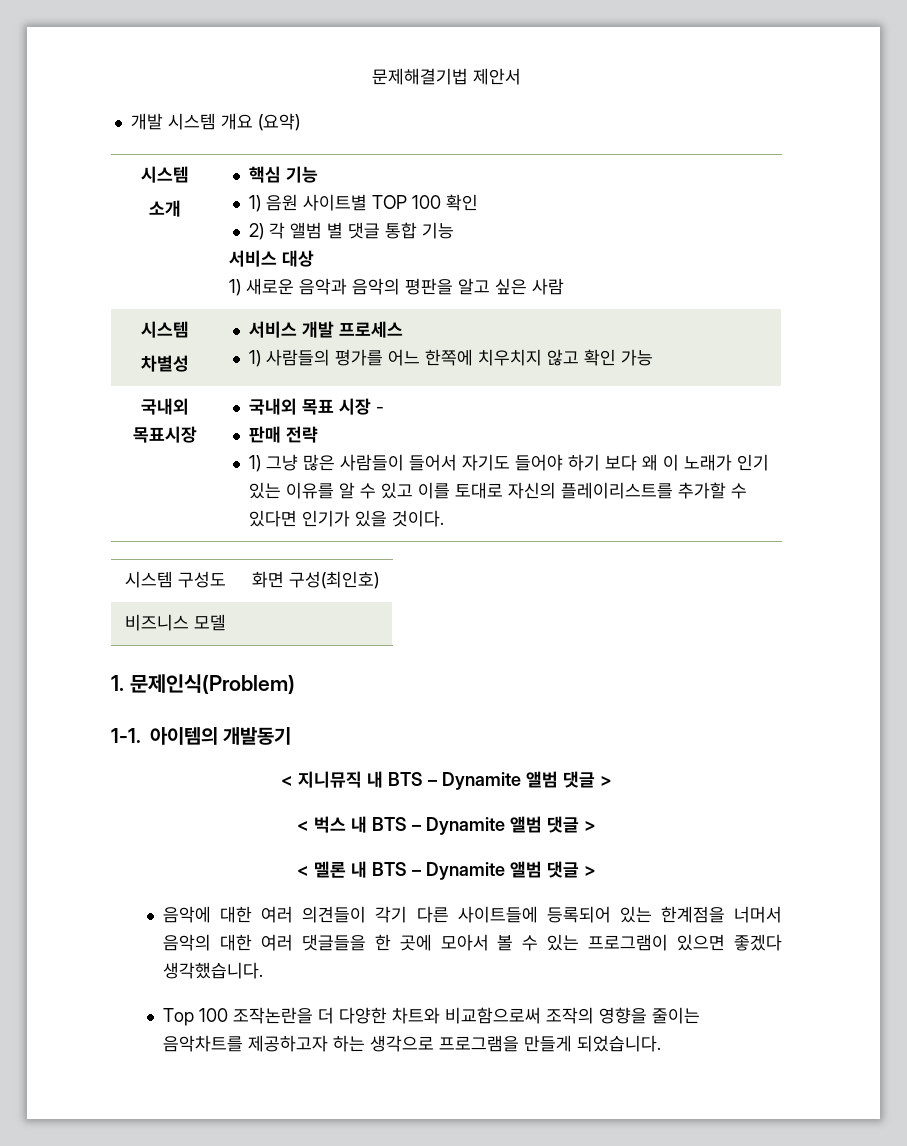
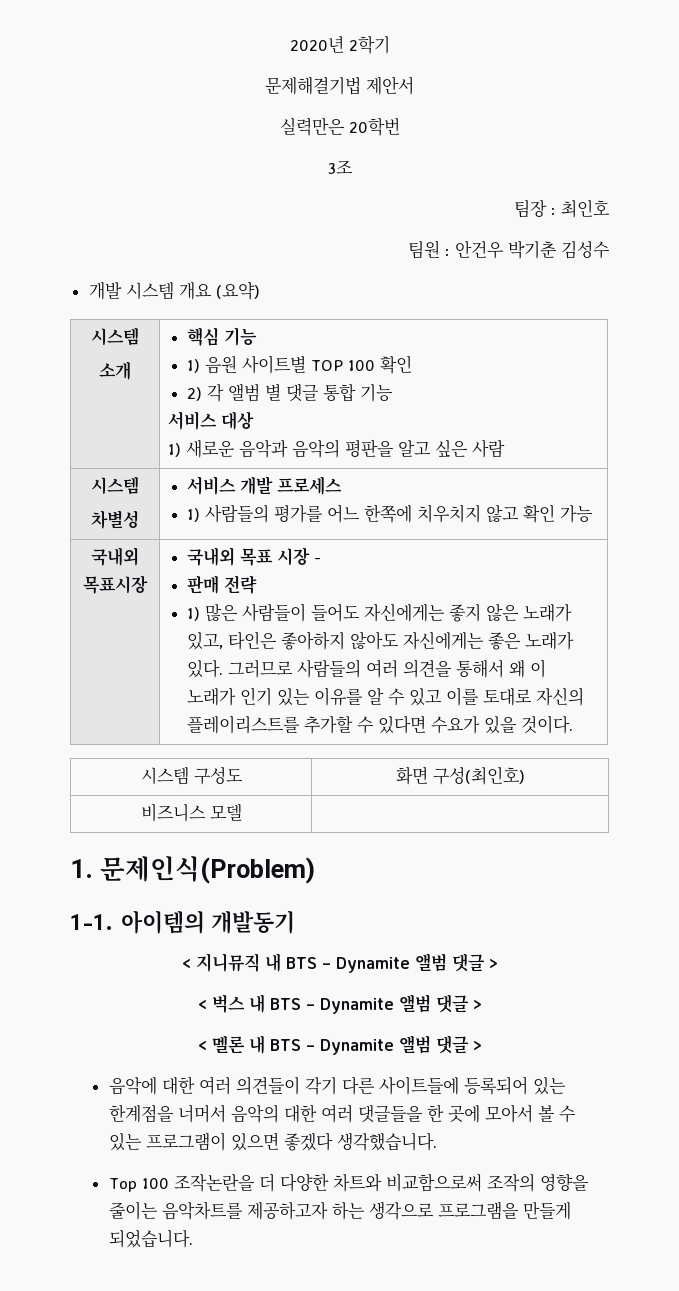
+ 2020년 2학기
+ 실력만은 20학번
+ 3조
+ 팀장 : 최인호
+ 팀원 : 안건우 박기춘 김성수
- 1) 그냥 많은 사람들이 들어서 자기도 들어야 하기 보다 왜 이 노래가 인기 있는 이유를 알 수 있고 이를 토대로 자신의 플레이리스트를 추가할 수 있다면 인기가 있을 것이다.
+ 1) 많은 사람들이 들어도 자신에게는 좋지 않은 노래가 있고, 타인은 좋아하지 않아도 자신에게는 좋은 노래가 있다. 그러므로 사람들의 여러 의견을 통해서 왜 이 노래가 인기 있는 이유를 알 수 있고 이를 토대로 자신의 플레이리스트를 추가할 수 있다면 수요가 있을 것이다.

